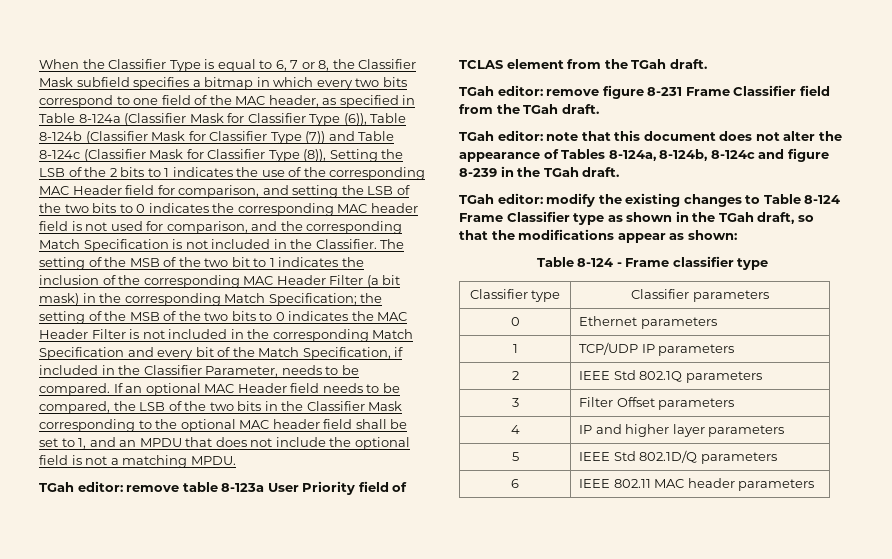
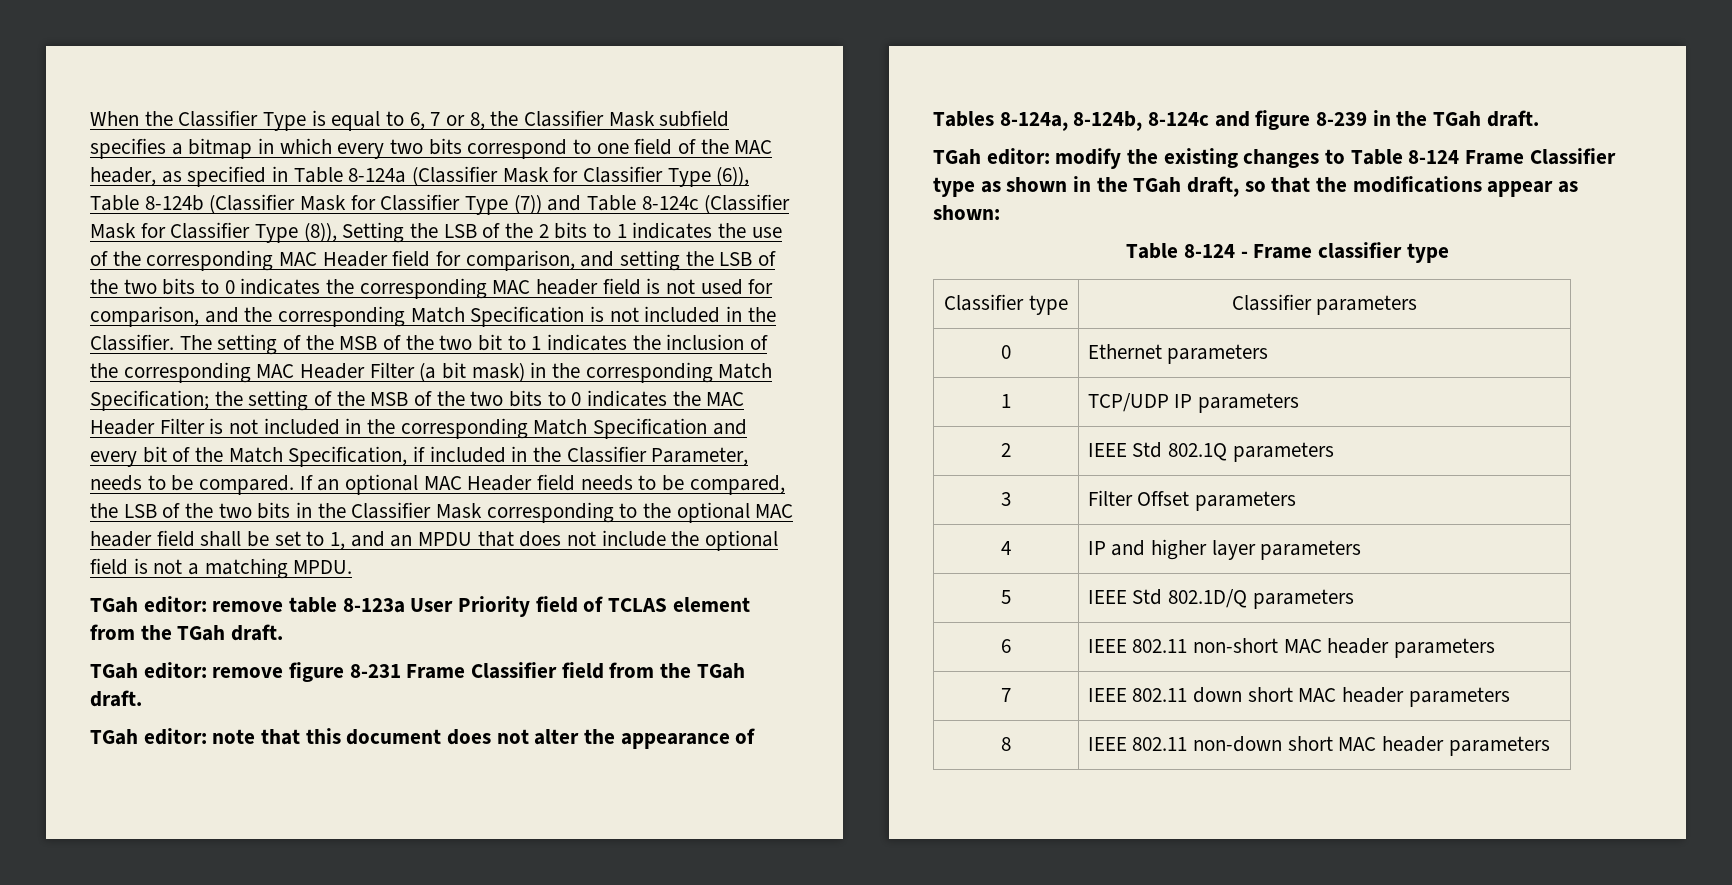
- 6 | IEEE 802.11 MAC header parameters
+ 6 | IEEE 802.11 non-short MAC header parameters
+ 7 | IEEE 802.11 down short MAC header parameters
+ 8 | IEEE 802.11 non-down short MAC header parameters

